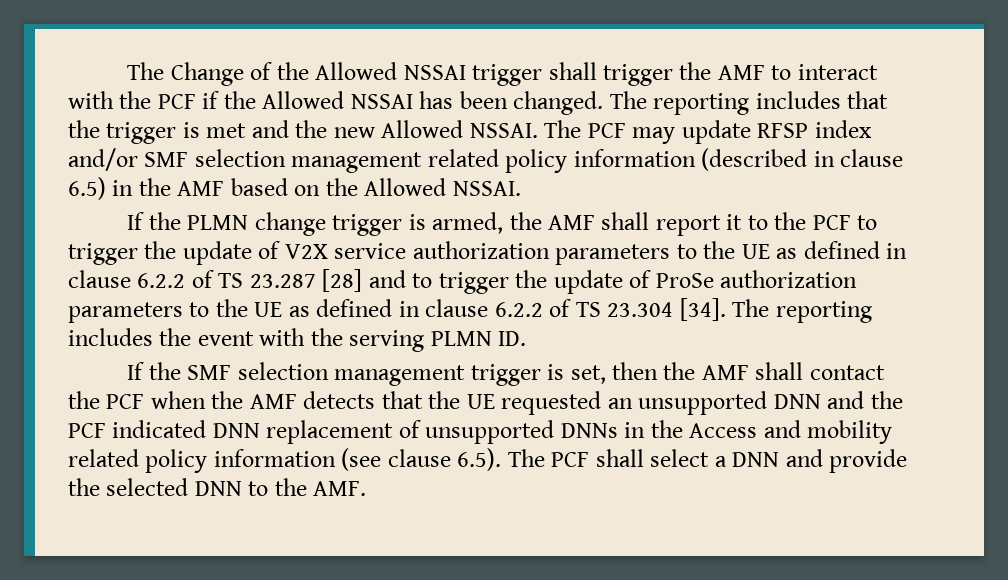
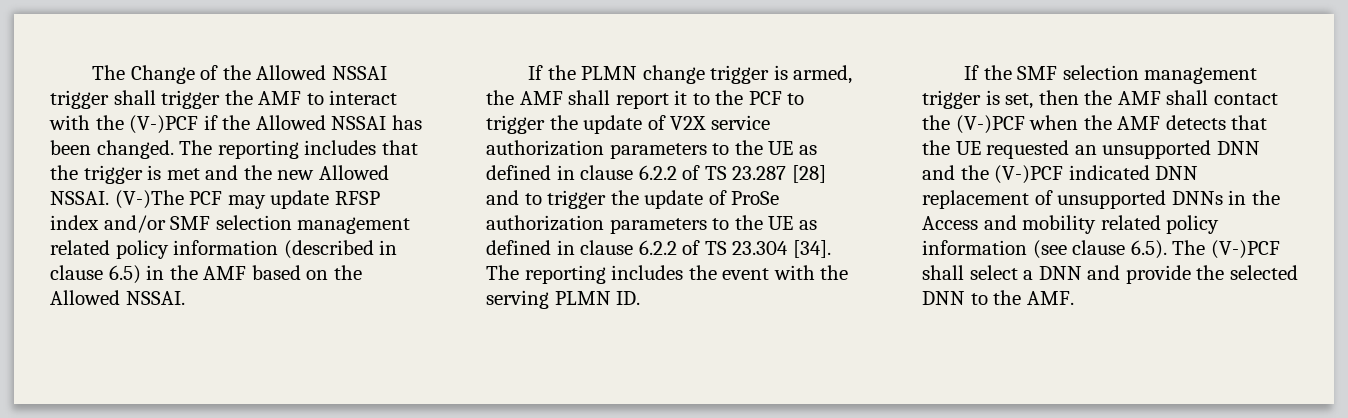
- The Change of the Allowed NSSAI trigger shall trigger the AMF to interact with the PCF if the Allowed NSSAI has been changed.
+ The Change of the Allowed NSSAI trigger shall trigger the AMF to interact with the (V-)PCF if the Allowed NSSAI has been changed.
- The PCF may update RFSP index and/or SMF selection management related policy information (described in clause 6.5) in the AMF based on the Allowed NSSAI.
+ (V-)The PCF may update RFSP index and/or SMF selection management related policy information (described in clause 6.5) in the AMF based on the Allowed NSSAI.
- If the SMF selection management trigger is set, then the AMF shall contact the PCF when the AMF detects that the UE requested an unsupported DNN and the PCF indicated DNN replacement of unsupported DNNs in the Access and mobility related policy information (see clause 6.5). The PCF shall select a DNN and provide the selected DNN to the AMF.
+ If the SMF selection management trigger is set, then the AMF shall contact the (V-)PCF when the AMF detects that the UE requested an unsupported DNN and the (V-)PCF indicated DNN replacement of unsupported DNNs in the Access and mobility related policy information (see clause 6.5). The (V-)PCF shall select a DNN and provide the selected DNN to the AMF.

